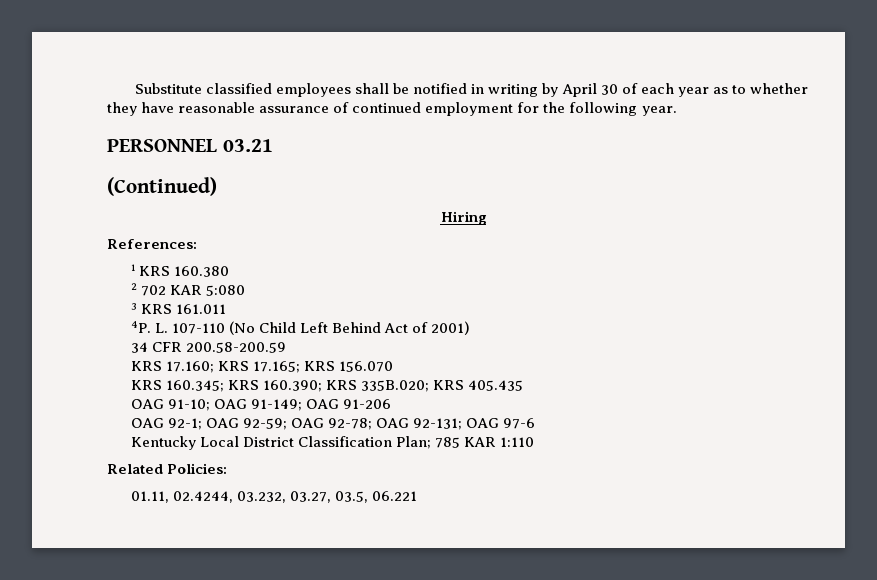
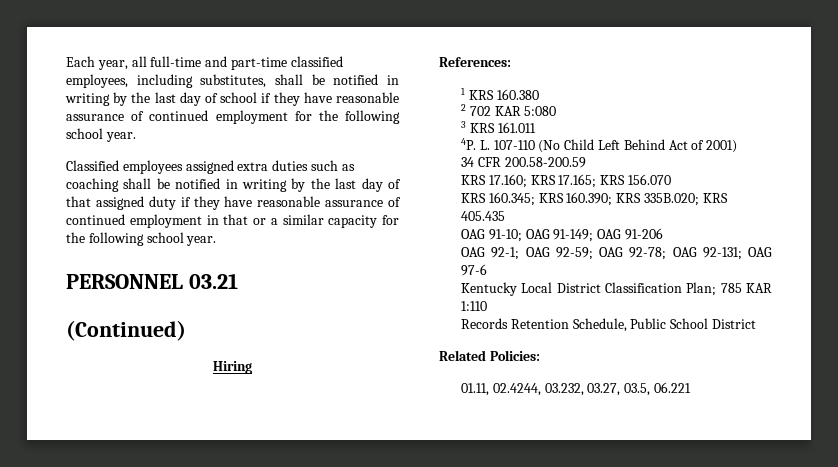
- Substitute classified employees shall be notified in writing by April 30 of each year as to whether they have reasonable assurance of continued employment for the following year.
+ Each year, all full-time and part-time classified employees, including substitutes, shall be notified in writing by the last day of school if they have reasonable assurance of continued employment for the following school year.
+ Classified employees assigned extra duties such as coaching shall be notified in writing by the last day of that assigned duty if they have reasonable assurance of continued employment in that or a similar capacity for the following school year.
+ Records Retention Schedule, Public School District

